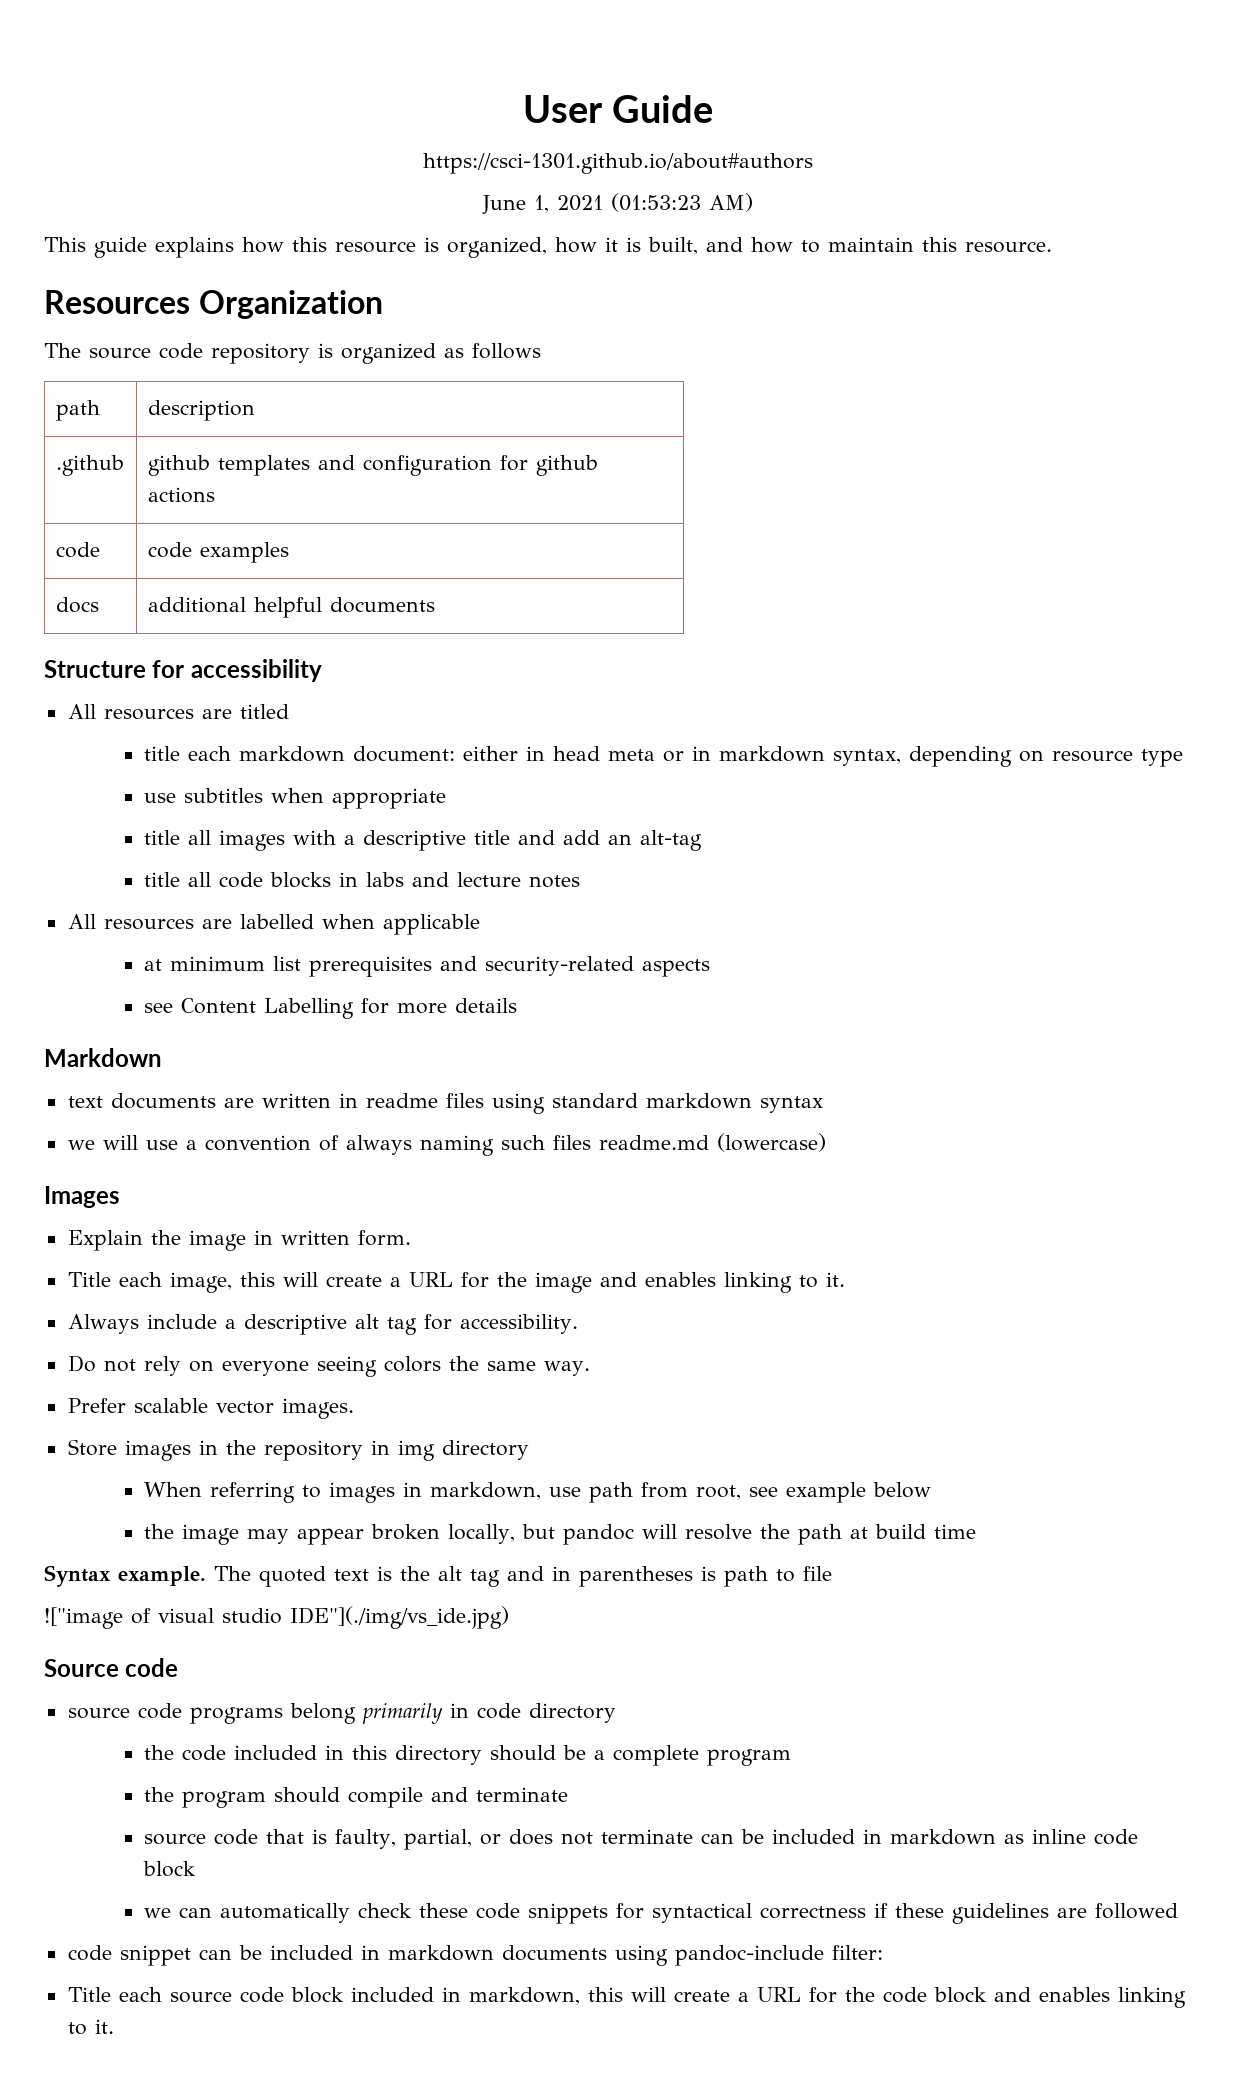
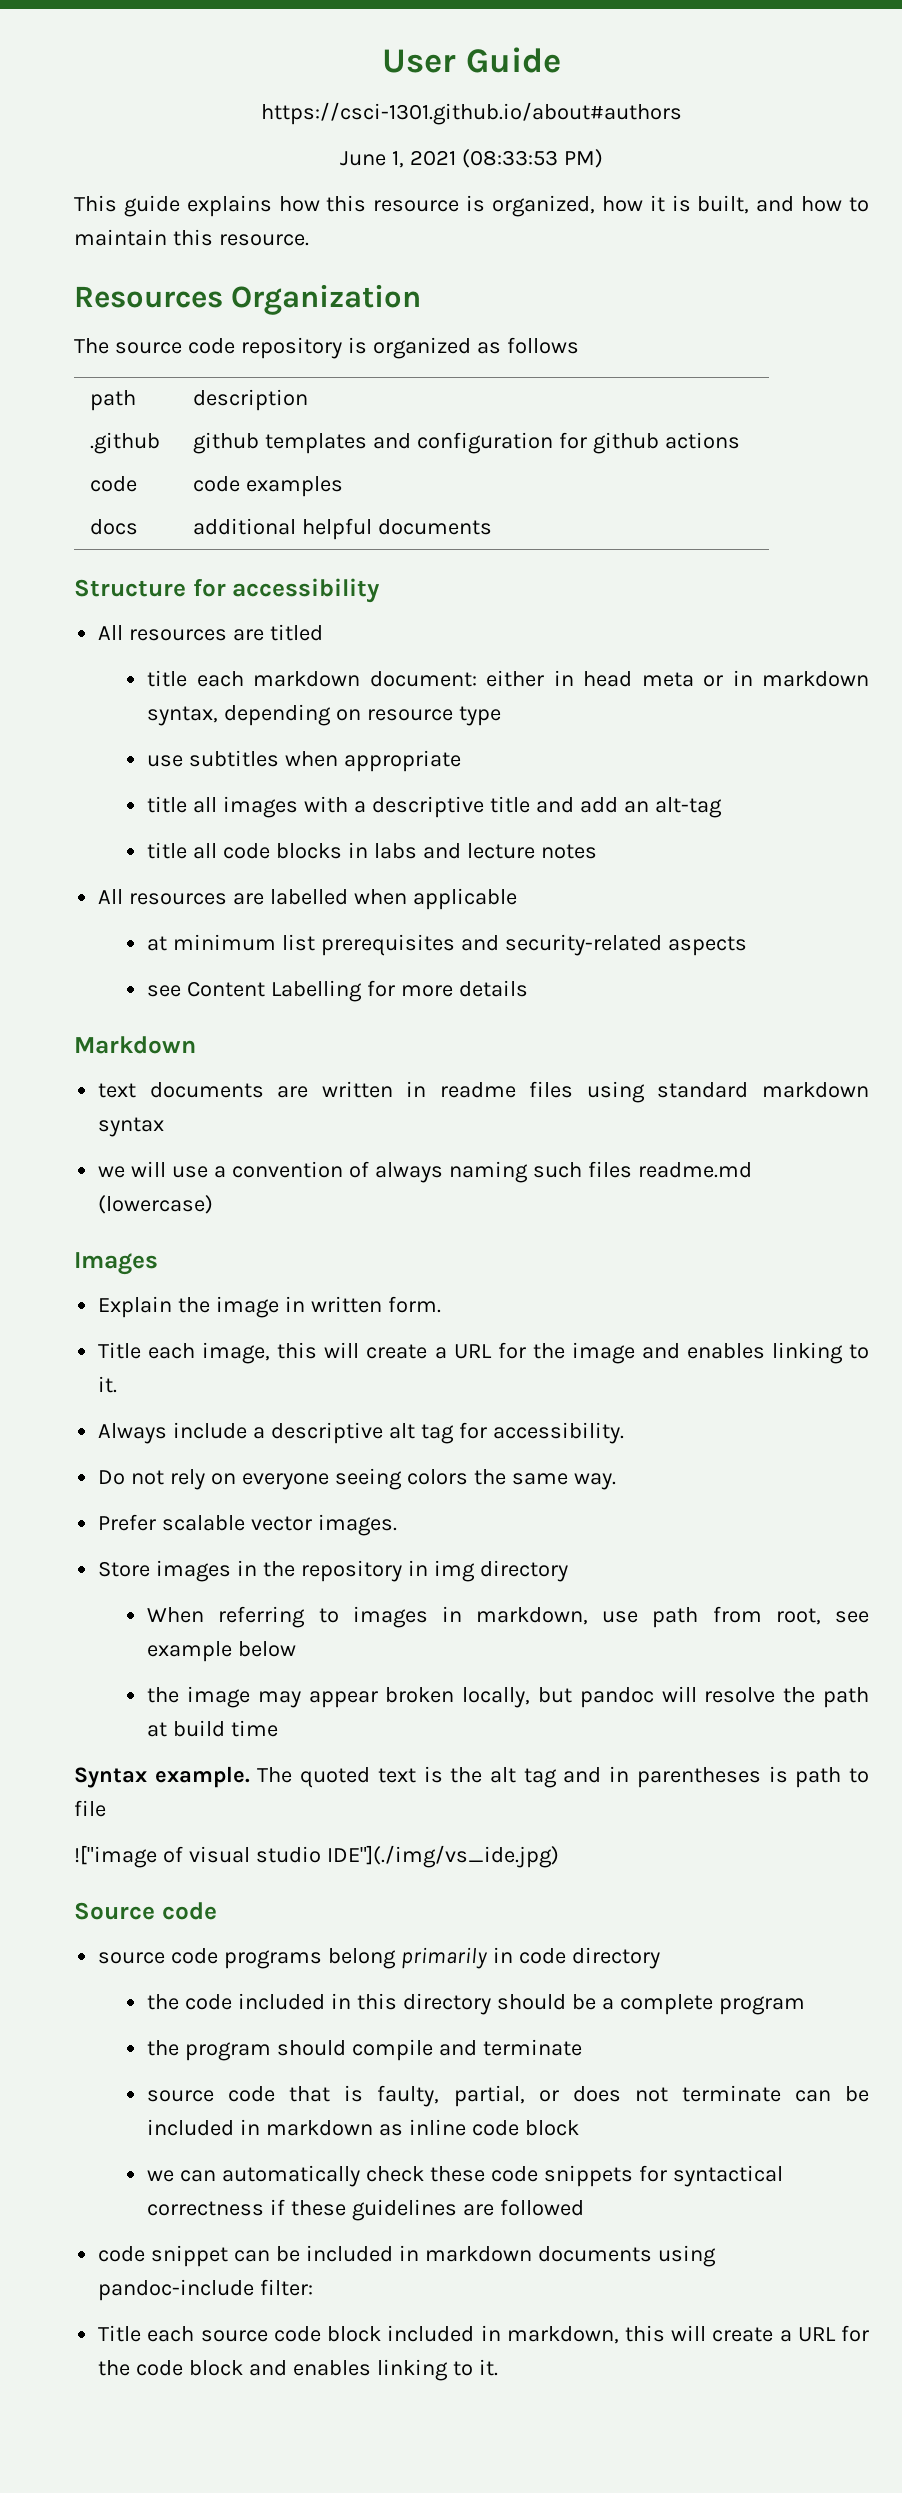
- June 1, 2021 (01:53:23 AM)
+ June 1, 2021 (08:33:53 PM)

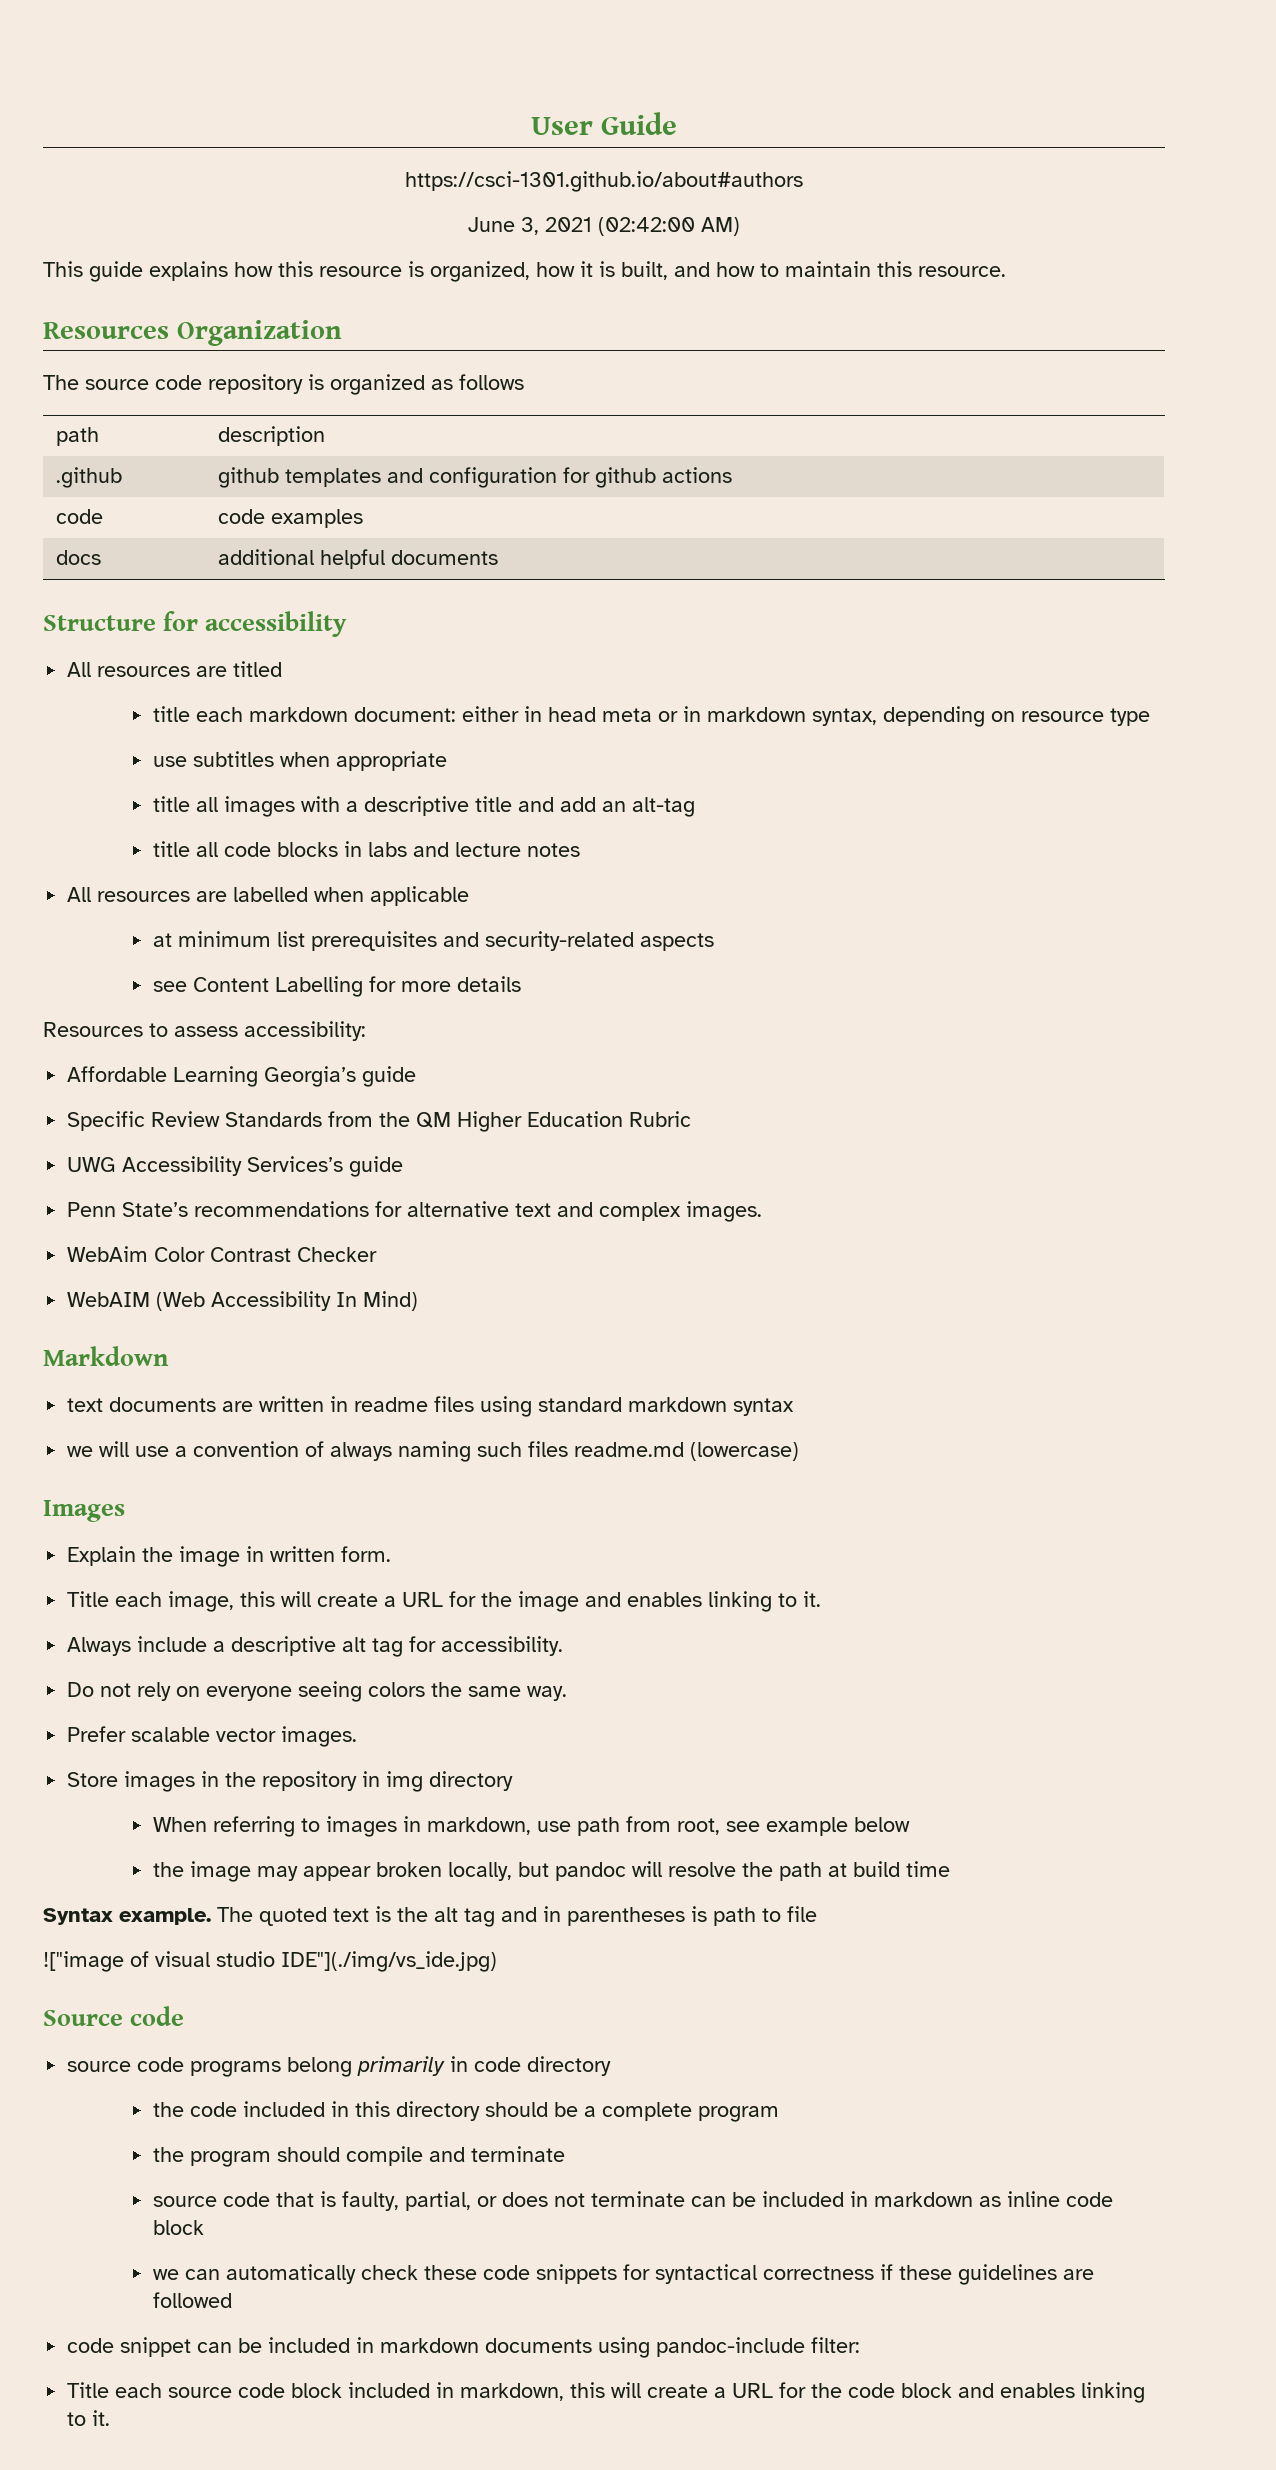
- June 1, 2021 (08:33:53 PM)
+ June 3, 2021 (02:42:00 AM)
+ Resources to assess accessibility:
+ Affordable Learning Georgia’s guide
+ Specific Review Standards from the QM Higher Education Rubric
+ UWG Accessibility Services’s guide
+ Penn State’s recommendations for alternative text and complex images.
+ WebAim Color Contrast Checker
+ WebAIM (Web Accessibility In Mind)

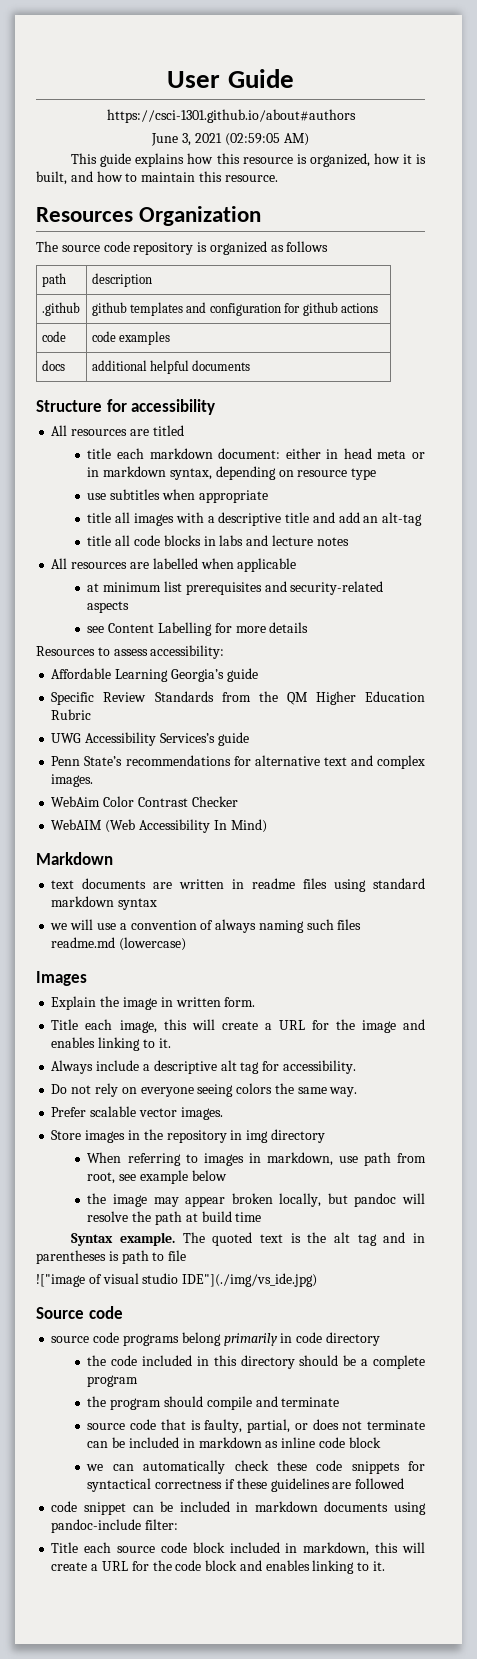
- June 3, 2021 (02:42:00 AM)
+ June 3, 2021 (02:59:05 AM)

